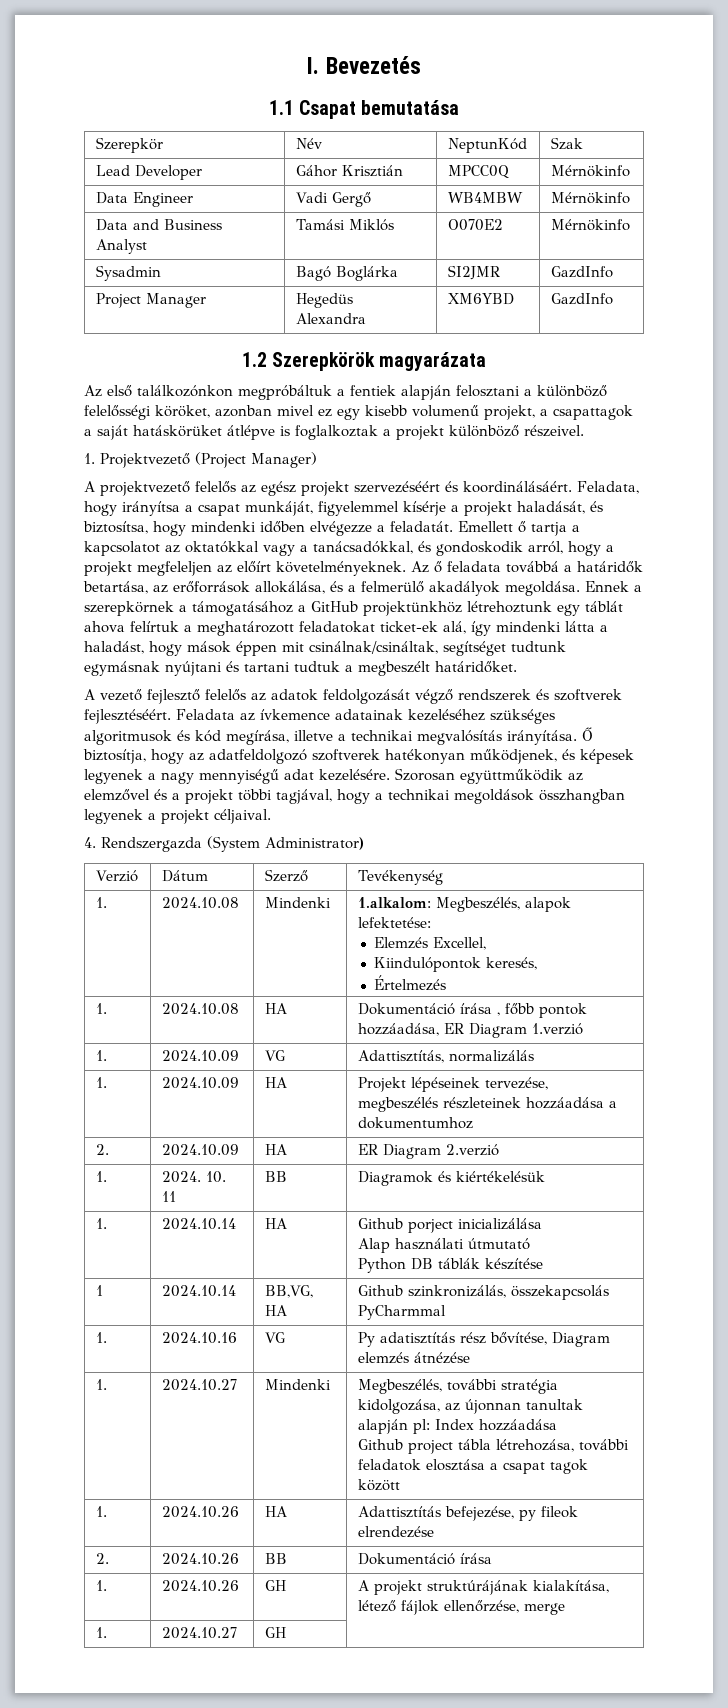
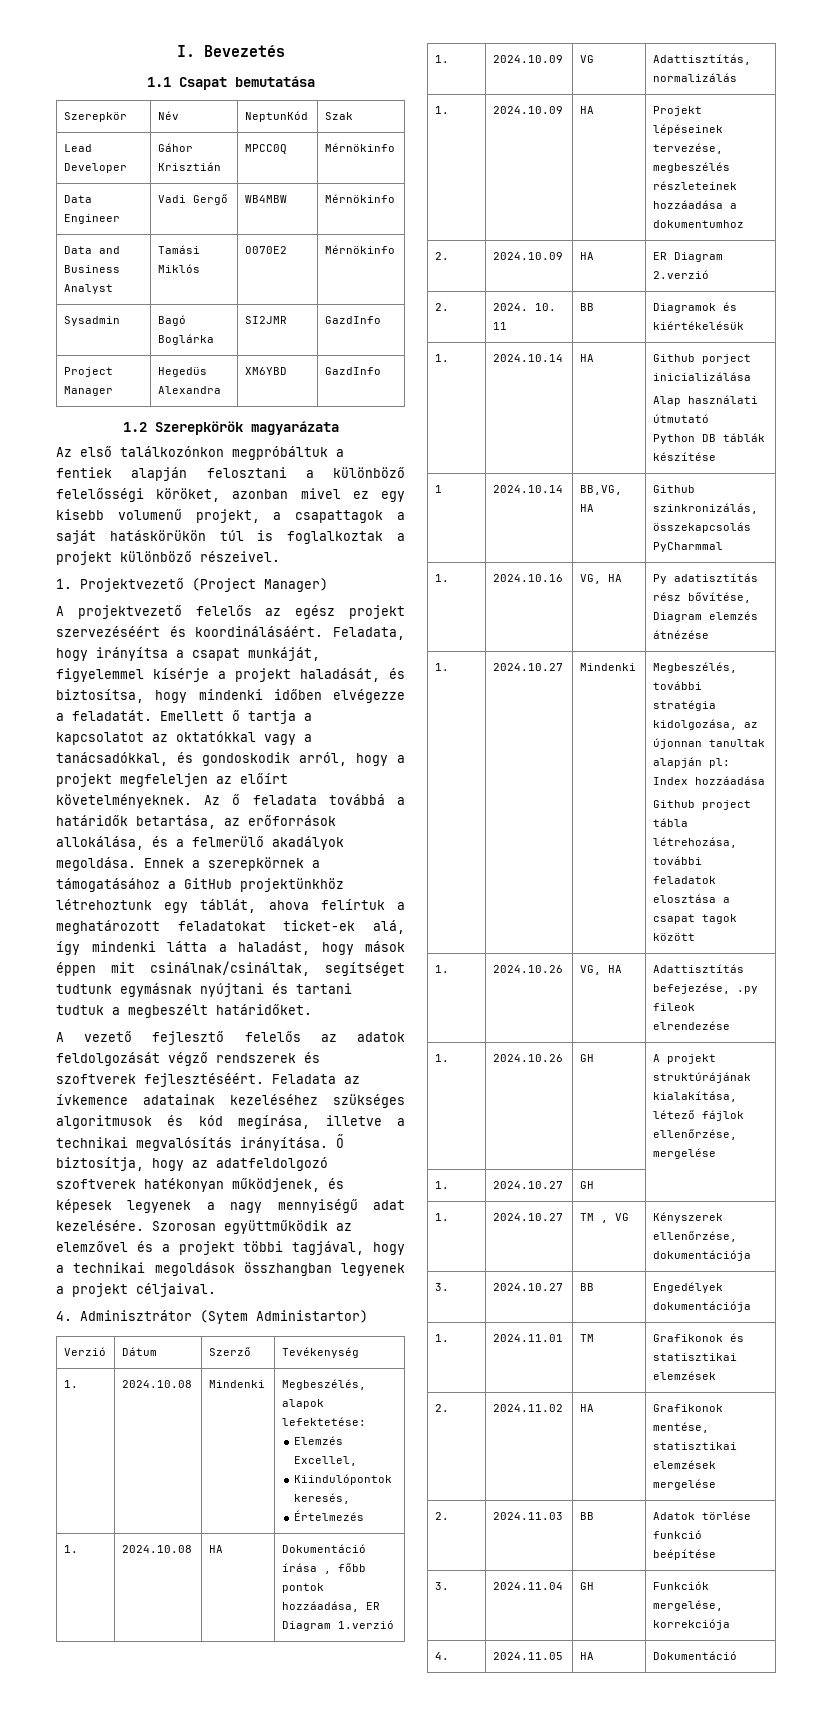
- Az első találkozónkon megpróbáltuk a fentiek alapján felosztani a különböző felelősségi köröket, azonban mivel ez egy kisebb volumenű projekt, a csapattagok a saját hatáskörüket átlépve is foglalkoztak a projekt különböző részeivel.
+ Az első találkozónkon megpróbáltuk a fentiek alapján felosztani a különböző felelősségi köröket, azonban mivel ez egy kisebb volumenű projekt, a csapattagok a saját hatáskörükön túl is foglalkoztak a projekt különböző részeivel.
- Ennek a szerepkörnek a támogatásához a GitHub projektünkhöz létrehoztunk egy táblát ahova felírtuk a meghatározott feladatokat ticket-ek alá, így mindenki látta a haladást, hogy mások éppen mit csinálnak/csináltak, segítséget tudtunk egymásnak nyújtani és tartani tudtuk a megbeszélt határidőket.
+ Ennek a szerepkörnek a támogatásához a GitHub projektünkhöz létrehoztunk egy táblát, ahova felírtuk a meghatározott feladatokat ticket-ek alá, így mindenki látta a haladást, hogy mások éppen mit csinálnak/csináltak, segítséget tudtunk egymásnak nyújtani és tartani tudtuk a megbeszélt határidőket.
- 4. Rendszergazda (System Administrator)
+ 4. Adminisztrátor (Sytem Administartor)
- 1. | 2024.10.08 | Mindenki | 1.alkalom: Megbeszélés, alapok lefektetése:
+ 1. | 2024.10.08 | Mindenki | Megbeszélés, alapok lefektetése:
- 1. | 2024. 10. 11 | BB | Diagramok és kiértékelésük
+ 2. | 2024. 10. 11 | BB | Diagramok és kiértékelésük
- 1. | 2024.10.16 | VG | Py adatisztítás rész bővítése, Diagram elemzés átnézése
+ 1. | 2024.10.16 | VG, HA | Py adatisztítás rész bővítése, Diagram elemzés átnézése
- 1. | 2024.10.26 | HA | Adattisztítás befejezése, py fileok elrendezése
+ 1. | 2024.10.26 | VG, HA | Adattisztítás befejezése, .py fileok elrendezése
- 2. | 2024.10.26 | BB | Dokumentáció írása
- 1. | 2024.10.26 | GH | A projekt struktúrájának kialakítása, létező fájlok ellenőrzése, merge
+ 1. | 2024.10.26 | GH | A projekt struktúrájának kialakítása, létező fájlok ellenőrzése, mergelése
+ 1. | 2024.10.27 | TM , VG | Kényszerek ellenőrzése, dokumentációja
+ 3. | 2024.10.27 | BB | Engedélyek dokumentációja
+ 1. | 2024.11.01 | TM | Grafikonok és statisztikai elemzések
+ 2. | 2024.11.02 | HA | Grafikonok mentése, statisztikai elemzések mergelése
+ 2. | 2024.11.03 | BB | Adatok törlése funkció beépítése
+ 3. | 2024.11.04 | GH | Funkciók mergelése, korrekciója
+ 4. | 2024.11.05 | HA | Dokumentáció

